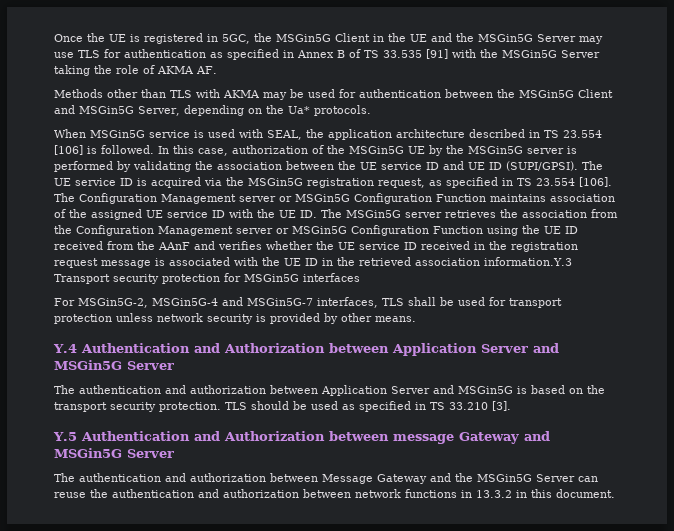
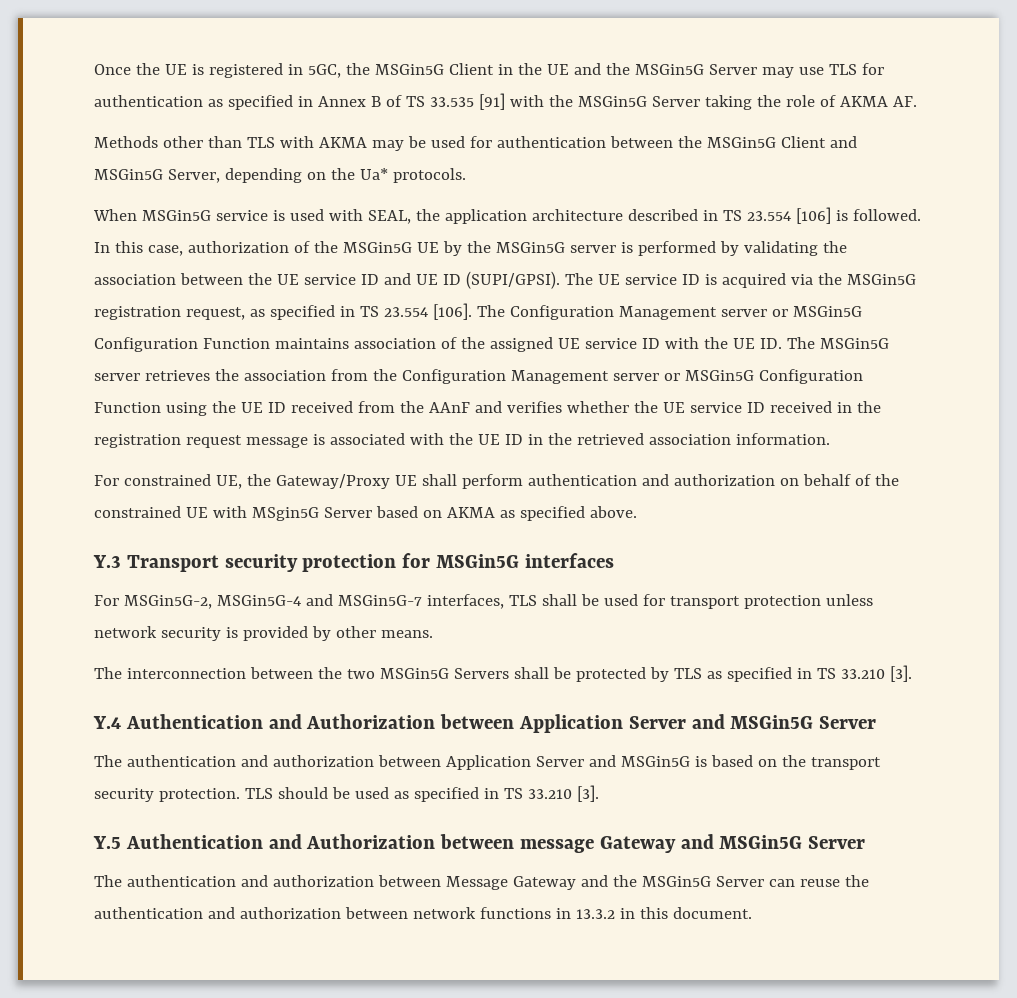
- The Configuration Management server or MSGin5G Configuration Function maintains association of the assigned UE service ID with the UE ID. The MSGin5G server retrieves the association from the Configuration Management server or MSGin5G Configuration Function using the UE ID received from the AAnF and verifies whether the UE service ID received in the registration request message is associated with the UE ID in the retrieved association information.Y.3 Transport security protection for MSGin5G interfaces
+ The Configuration Management server or MSGin5G Configuration Function maintains association of the assigned UE service ID with the UE ID. The MSGin5G server retrieves the association from the Configuration Management server or MSGin5G Configuration Function using the UE ID received from the AAnF and verifies whether the UE service ID received in the registration request message is associated with the UE ID in the retrieved association information.
+ For constrained UE, the Gateway/Proxy UE shall perform authentication and authorization on behalf of the constrained UE with MSgin5G Server based on AKMA as specified above.
+ Y.3 Transport security protection for MSGin5G interfaces
+ The interconnection between the two MSGin5G Servers shall be protected by TLS as specified in TS 33.210 [3].

